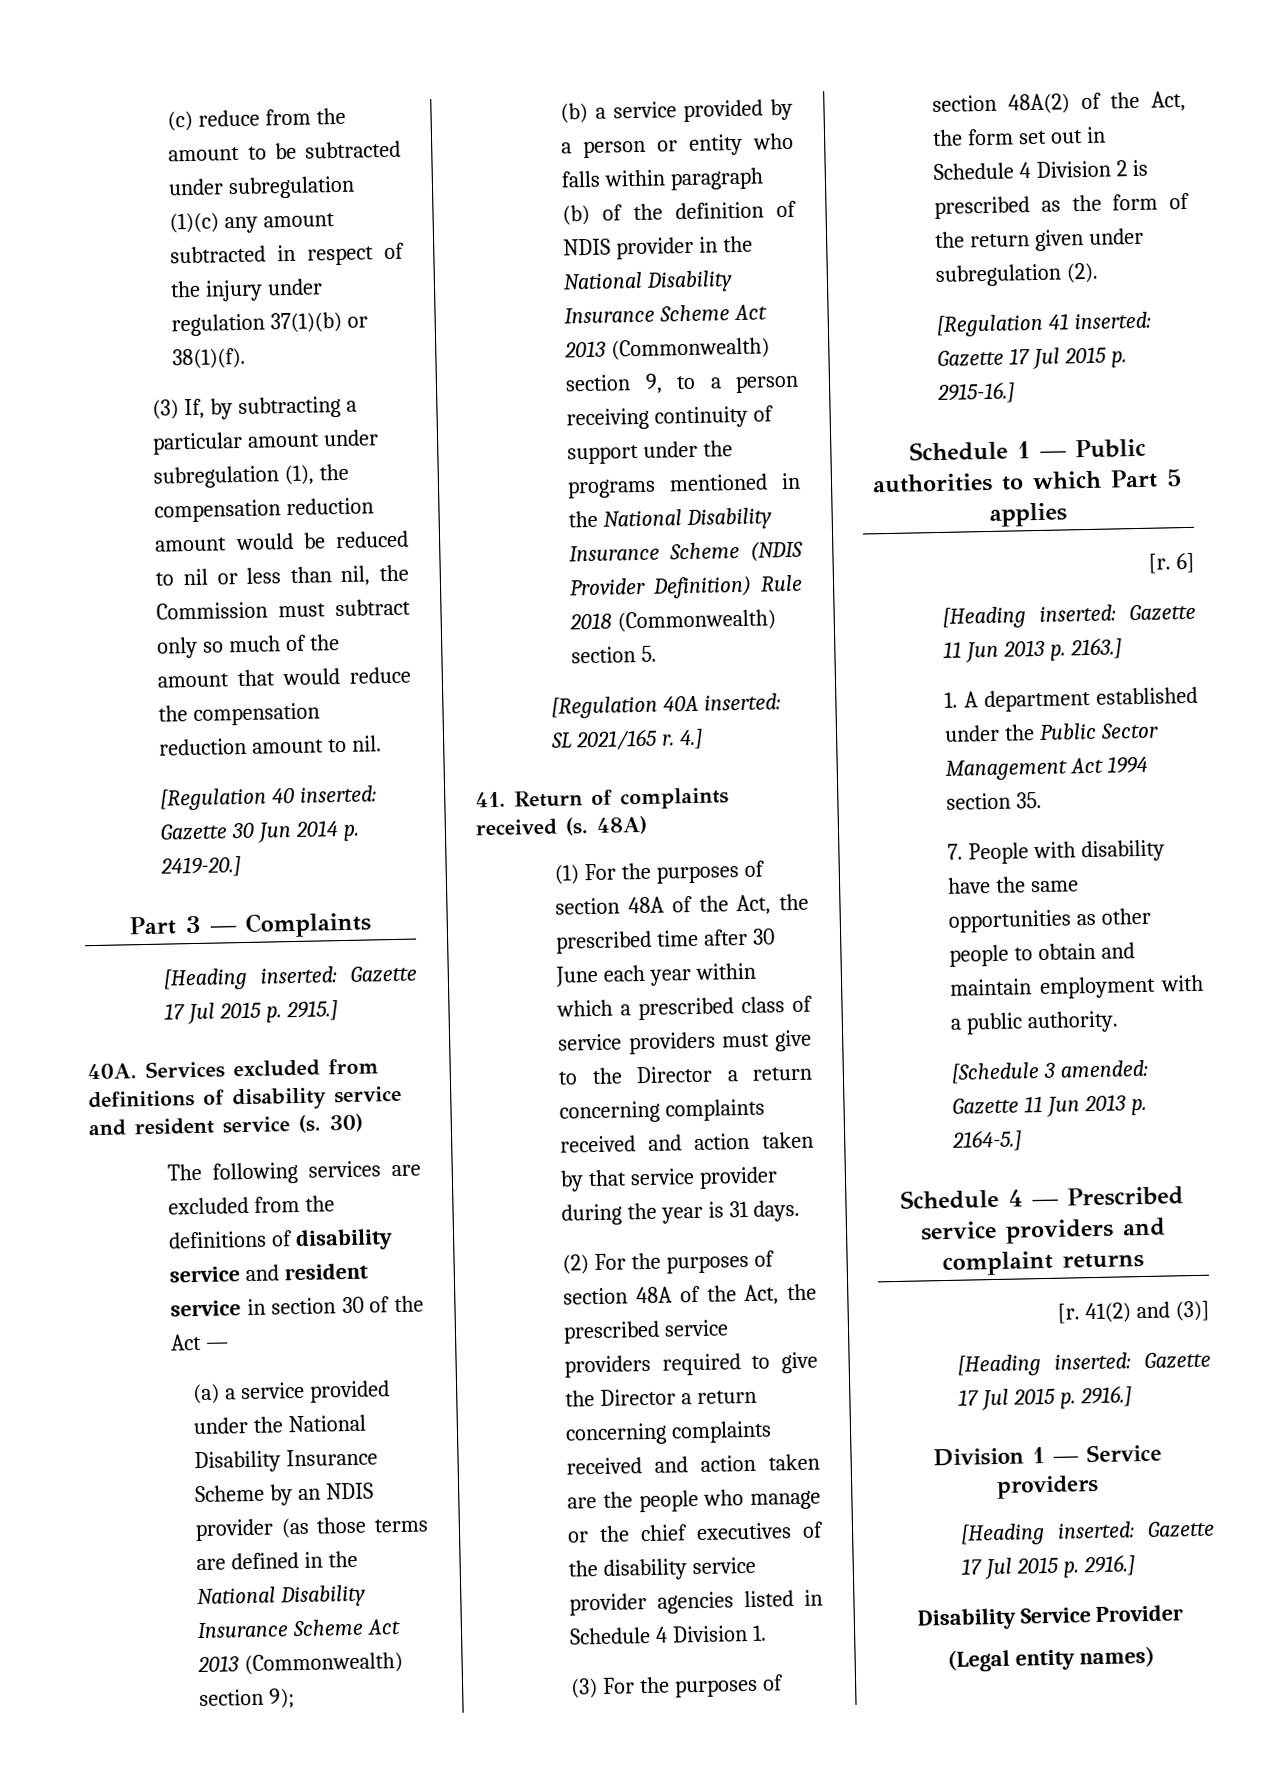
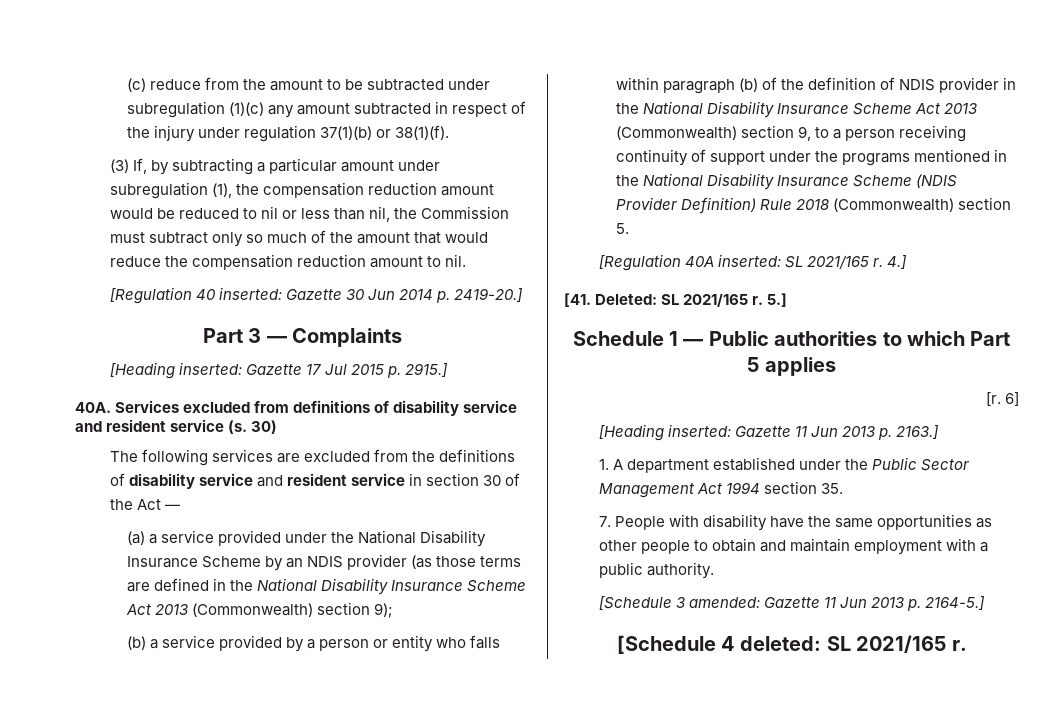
- 41. Return of complaints received (s. 48A)
- (1) For the purposes of section 48A of the Act, the prescribed time after 30 June each year within which a prescribed class of service providers must give to the Director a return concerning complaints received and action taken by that service provider during the year is 31 days.
- (2) For the purposes of section 48A of the Act, the prescribed service providers required to give the Director a return concerning complaints received and action taken are the people who manage or the chief executives of the disability service provider agencies listed in Schedule 4 Division 1.
- (3) For the purposes of section 48A(2) of the Act, the form set out in Schedule 4 Division 2 is prescribed as the form of the return given under subregulation (2).
- [Regulation 41 inserted: Gazette 17 Jul 2015 p. 2915-16.]
+ [41. Deleted: SL 2021/165 r. 5.]
- Schedule 4 — Prescribed service providers and complaint returns
- [r. 41(2) and (3)]
- [Heading inserted: Gazette 17 Jul 2015 p. 2916.]
- Division 1 — Service providers
- [Heading inserted: Gazette 17 Jul 2015 p. 2916.]
- Disability Service Provider
- (Legal entity names)
+ [Schedule 4 deleted: SL 2021/165 r.

